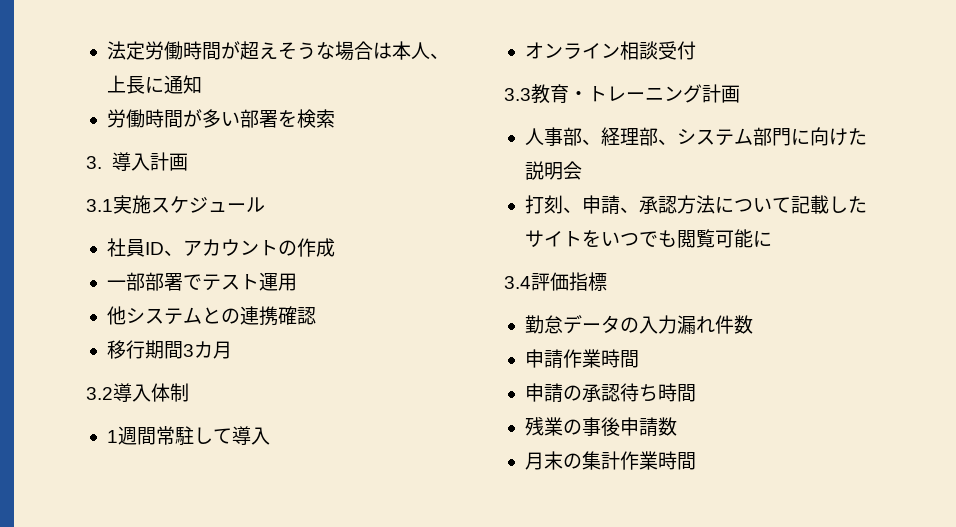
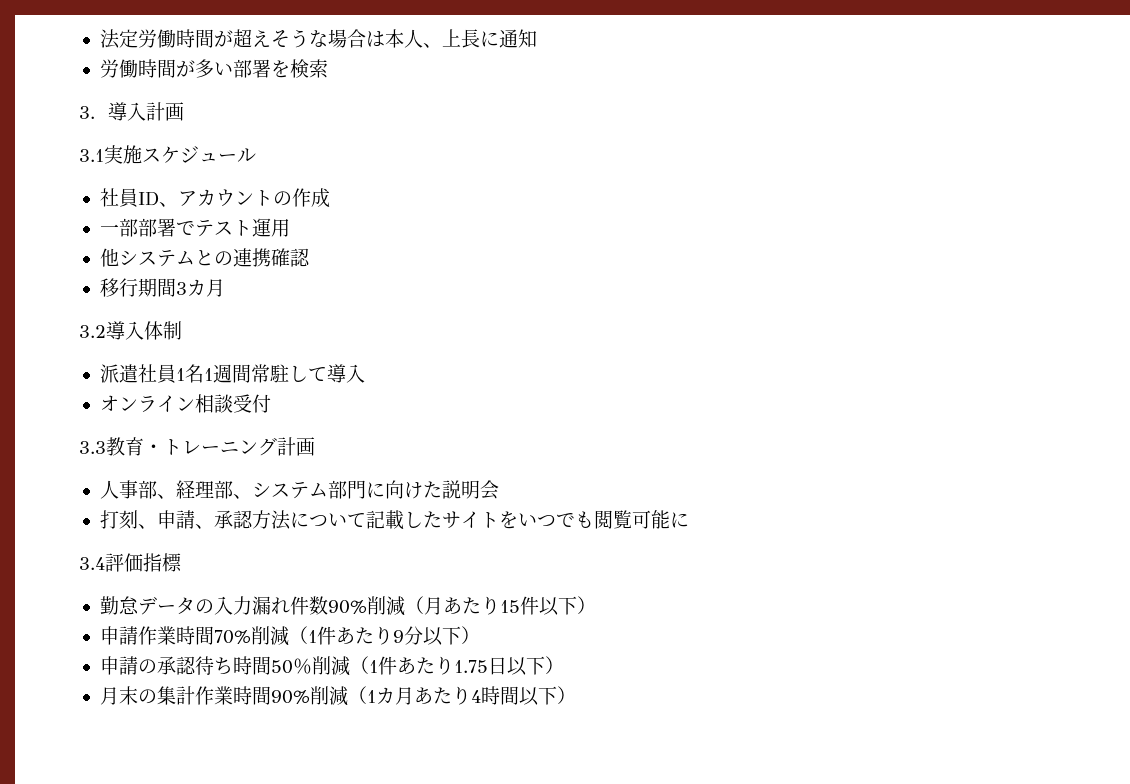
- 1週間常駐して導入
+ 派遣社員1名1週間常駐して導入
- 勤怠データの入力漏れ件数
- 申請作業時間
+ 勤怠データの入力漏れ件数90%削減（月あたり15件以下）
+ 申請作業時間70%削減（1件あたり9分以下）
- 申請の承認待ち時間
- 残業の事後申請数
+ 申請の承認待ち時間50％削減（1件あたり1.75日以下）
- 月末の集計作業時間
+ 月末の集計作業時間90%削減（1カ月あたり4時間以下）

